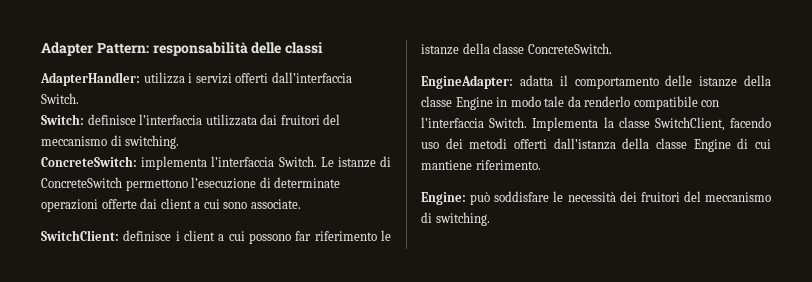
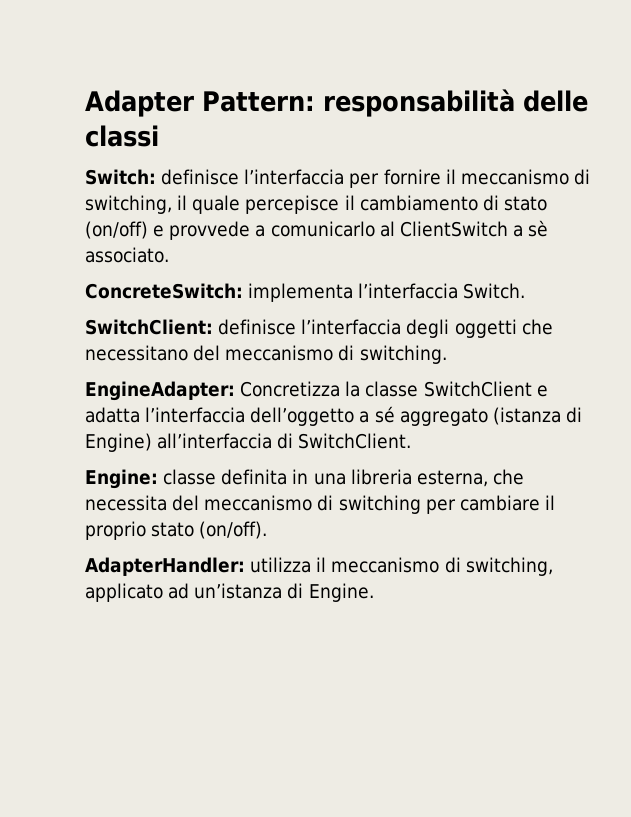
- AdapterHandler: utilizza i servizi offerti dall’interfaccia Switch.
- Switch: definisce l’interfaccia utilizzata dai fruitori del meccanismo di switching.
- ConcreteSwitch: implementa l’interfaccia Switch. Le istanze di ConcreteSwitch permettono l’esecuzione di determinate operazioni offerte dai client a cui sono associate.
- SwitchClient: definisce i client a cui possono far riferimento le istanze della classe ConcreteSwitch.
- EngineAdapter: adatta il comportamento delle istanze della classe Engine in modo tale da renderlo compatibile con l’interfaccia Switch. Implementa la classe SwitchClient, facendo uso dei metodi offerti dall’istanza della classe Engine di cui mantiene riferimento.
- Engine: può soddisfare le necessità dei fruitori del meccanismo di switching.
+ Switch: definisce l’interfaccia per fornire il meccanismo di switching, il quale percepisce il cambiamento di stato (on/off) e provvede a comunicarlo al ClientSwitch a sè associato.
+ ConcreteSwitch: implementa l’interfaccia Switch.
+ SwitchClient: definisce l’interfaccia degli oggetti che necessitano del meccanismo di switching.
+ EngineAdapter: Concretizza la classe SwitchClient e adatta l’interfaccia dell’oggetto a sé aggregato (istanza di Engine) all’interfaccia di SwitchClient.
+ Engine: classe definita in una libreria esterna, che necessita del meccanismo di switching per cambiare il proprio stato (on/off).
+ AdapterHandler: utilizza il meccanismo di switching, applicato ad un’istanza di Engine.

